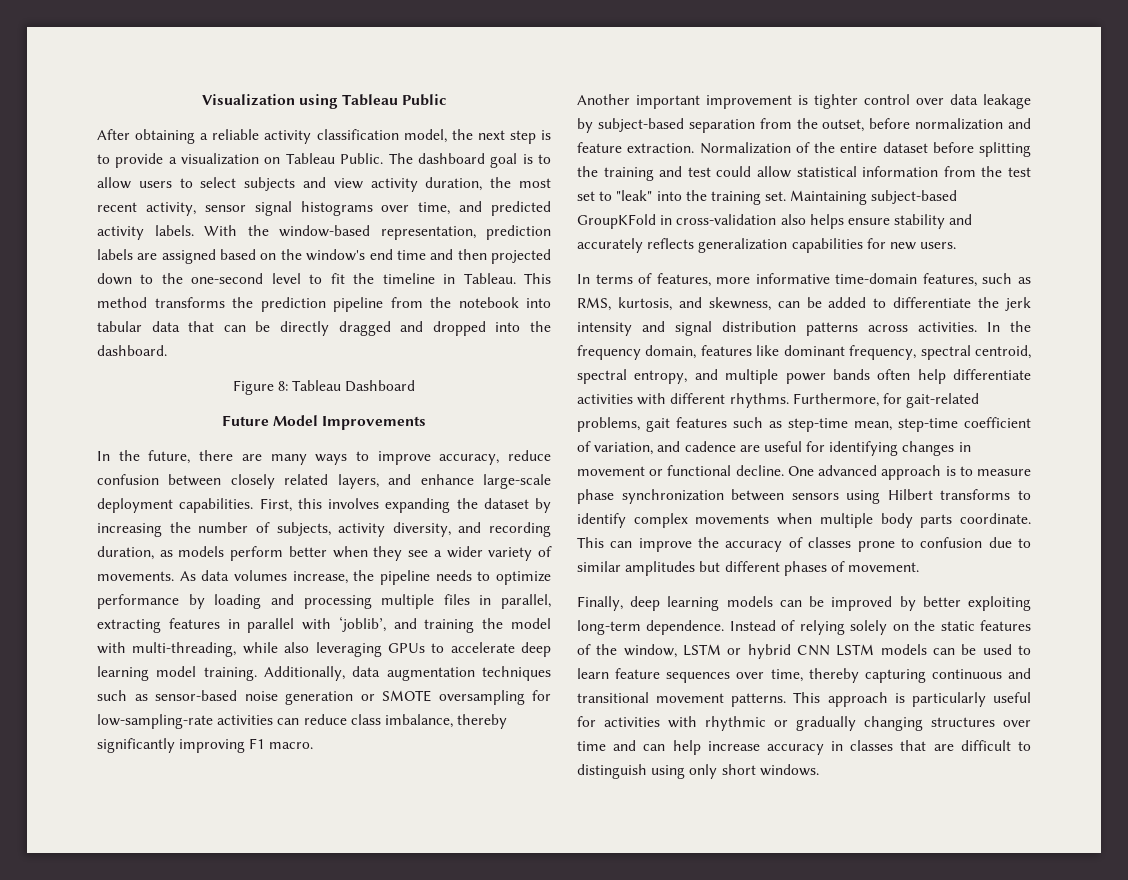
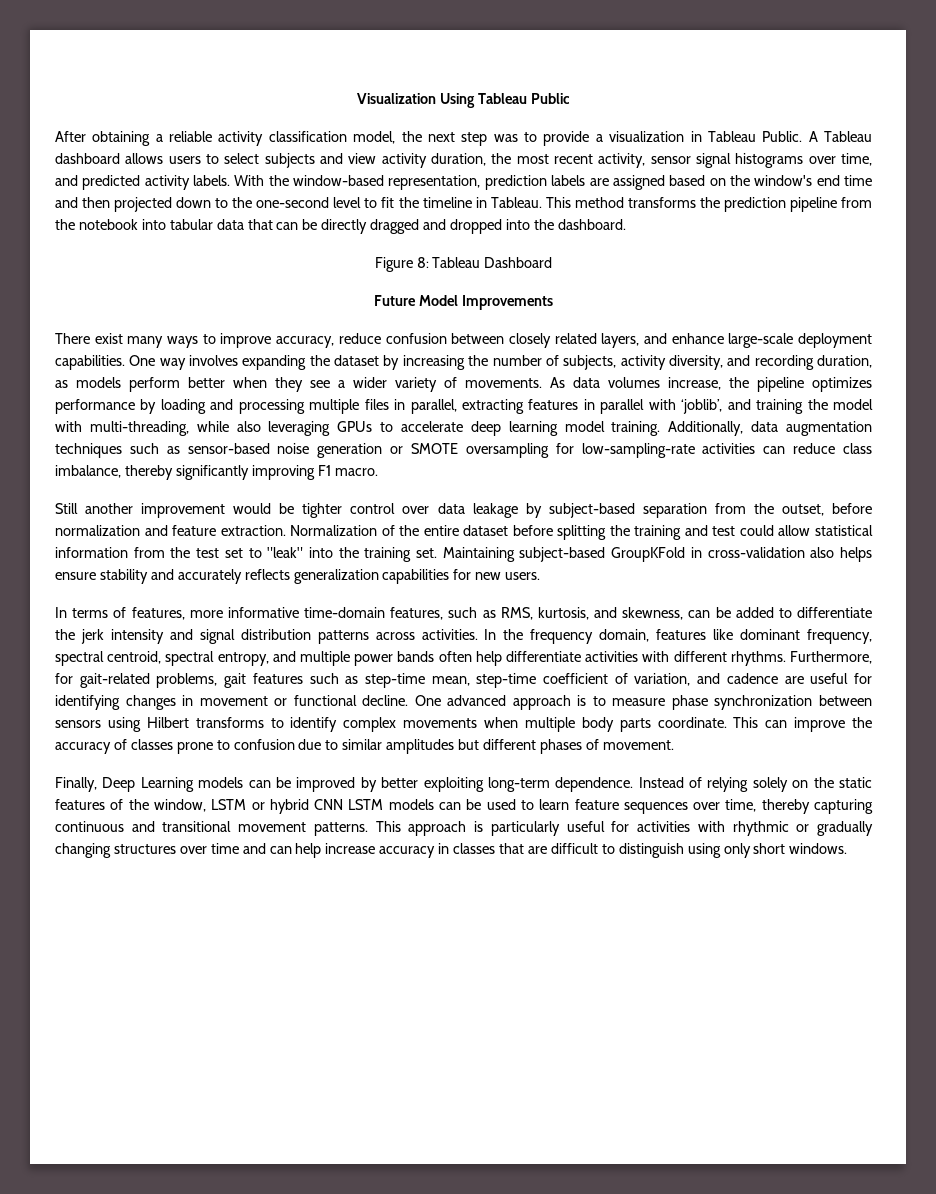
- Visualization using Tableau Public
+ Visualization Using Tableau Public
- After obtaining a reliable activity classification model, the next step is to provide a visualization on Tableau Public.
+ After obtaining a reliable activity classification model, the next step was to provide a visualization in Tableau Public.
- The dashboard goal is to allow users to select subjects and view activity duration, the most recent activity, sensor signal histograms over time, and predicted activity labels.
+ A Tableau dashboard allows users to select subjects and view activity duration, the most recent activity, sensor signal histograms over time, and predicted activity labels.
- In the future, there are many ways to improve accuracy, reduce confusion between closely related layers, and enhance large-scale deployment capabilities.
+ There exist many ways to improve accuracy, reduce confusion between closely related layers, and enhance large-scale deployment capabilities.
- First, this involves expanding the dataset by increasing the number of subjects, activity diversity, and recording duration, as models perform better when they see a wider variety of movements.
+ One way involves expanding the dataset by increasing the number of subjects, activity diversity, and recording duration, as models perform better when they see a wider variety of movements.
- As data volumes increase, the pipeline needs to optimize performance by loading and processing multiple files in parallel, extracting features in parallel with ‘joblib’, and training the model with multi-threading, while also leveraging GPUs to accelerate deep learning model training.
+ As data volumes increase, the pipeline optimizes performance by loading and processing multiple files in parallel, extracting features in parallel with ‘joblib’, and training the model with multi-threading, while also leveraging GPUs to accelerate deep learning model training.
- Another important improvement is tighter control over data leakage by subject-based separation from the outset, before normalization and feature extraction.
+ Still another improvement would be tighter control over data leakage by subject-based separation from the outset, before normalization and feature extraction.
- Finally, deep learning models can be improved by better exploiting long-term dependence.
+ Finally, Deep Learning models can be improved by better exploiting long-term dependence.

